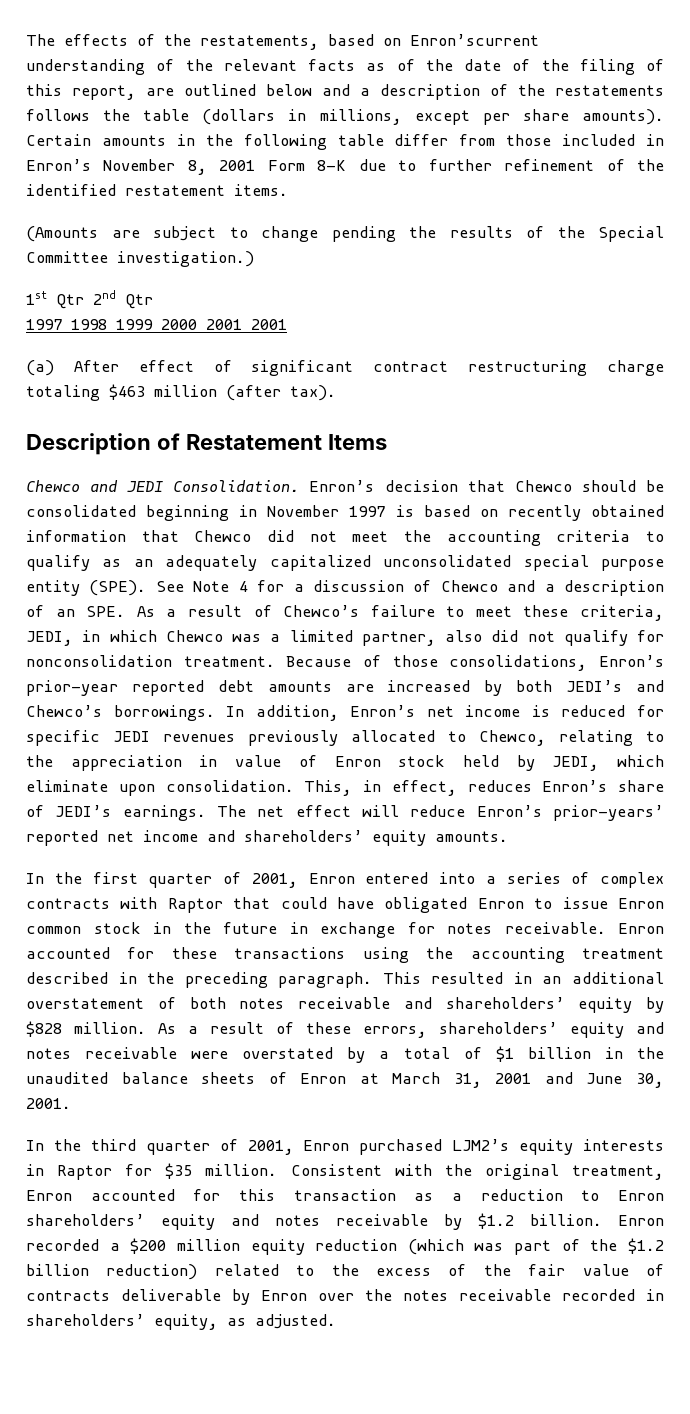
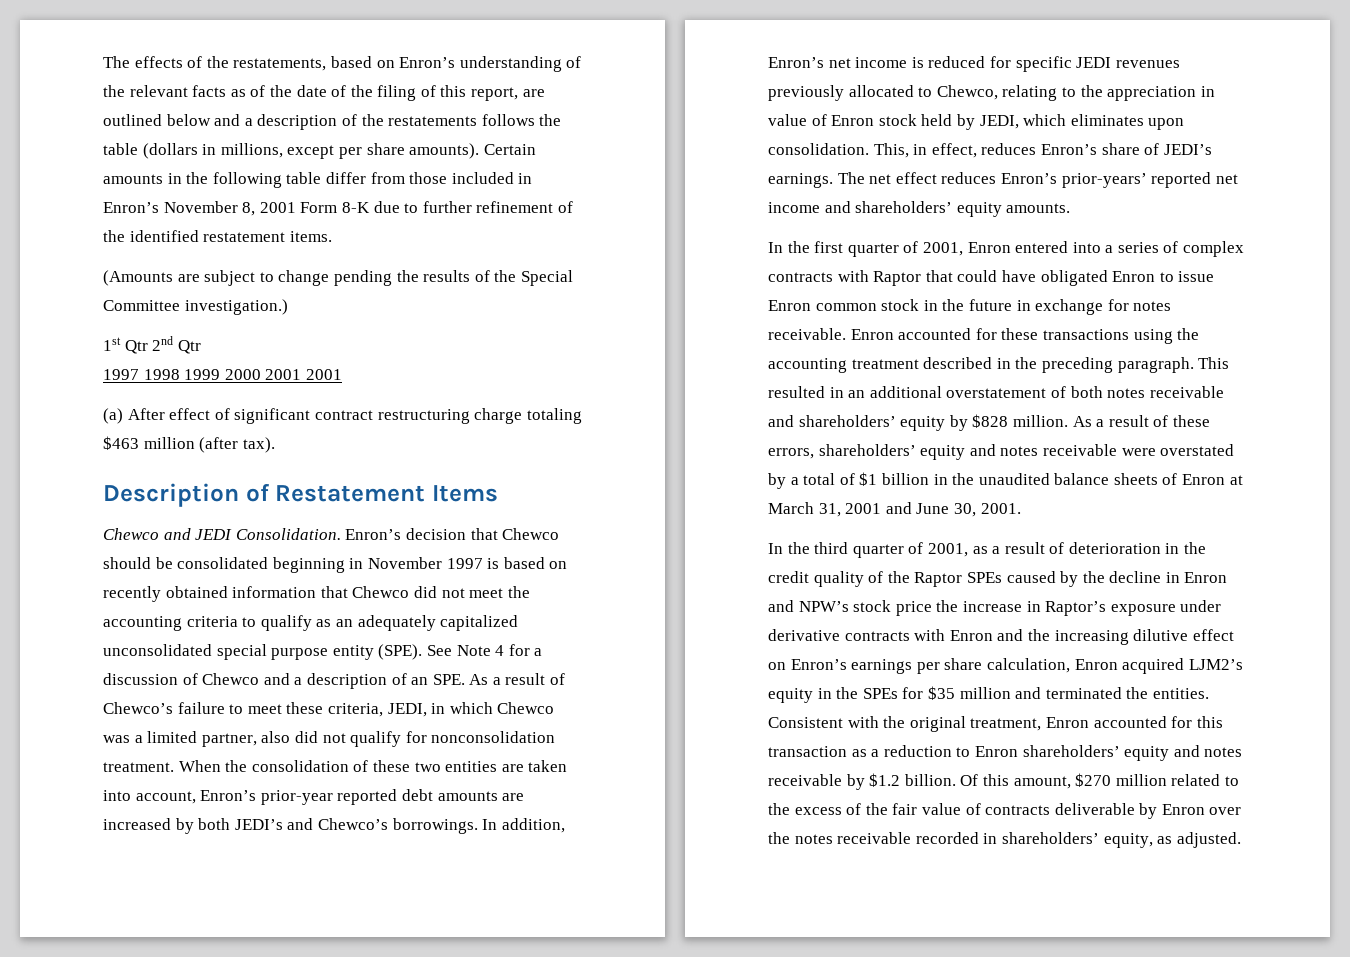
- The effects of the restatements, based on Enron’scurrent understanding of the relevant facts as of the date of the filing of this report, are outlined below and a description of the restatements follows the table (dollars in millions, except per share amounts).
+ The effects of the restatements, based on Enron’s understanding of the relevant facts as of the date of the filing of this report, are outlined below and a description of the restatements follows the table (dollars in millions, except per share amounts).
- Because of those consolidations, Enron’s prior-year reported debt amounts are increased by both JEDI’s and Chewco’s borrowings.
+ When the consolidation of these two entities are taken into account, Enron’s prior-year reported debt amounts are increased by both JEDI’s and Chewco’s borrowings.
- In addition, Enron’s net income is reduced for specific JEDI revenues previously allocated to Chewco, relating to the appreciation in value of Enron stock held by JEDI, which eliminate upon consolidation.
+ In addition, Enron’s net income is reduced for specific JEDI revenues previously allocated to Chewco, relating to the appreciation in value of Enron stock held by JEDI, which eliminates upon consolidation.
- The net effect will reduce Enron’s prior-years’ reported net income and shareholders’ equity amounts.
+ The net effect reduces Enron’s prior-years’ reported net income and shareholders’ equity amounts.
- In the third quarter of 2001, Enron purchased LJM2’s equity interests in Raptor for $35 million.
+ In the third quarter of 2001, as a result of deterioration in the credit quality of the Raptor SPEs caused by the decline in Enron and NPW’s stock price the increase in Raptor’s exposure under derivative contracts with Enron and the increasing dilutive effect on Enron’s earnings per share calculation, Enron acquired LJM2’s equity in the SPEs for $35 million and terminated the entities.
- Enron recorded a $200 million equity reduction (which was part of the $1.2 billion reduction) related to the excess of the fair value of contracts deliverable by Enron over the notes receivable recorded in shareholders’ equity, as adjusted.
+ Of this amount, $270 million related to the excess of the fair value of contracts deliverable by Enron over the notes receivable recorded in shareholders’ equity, as adjusted.

